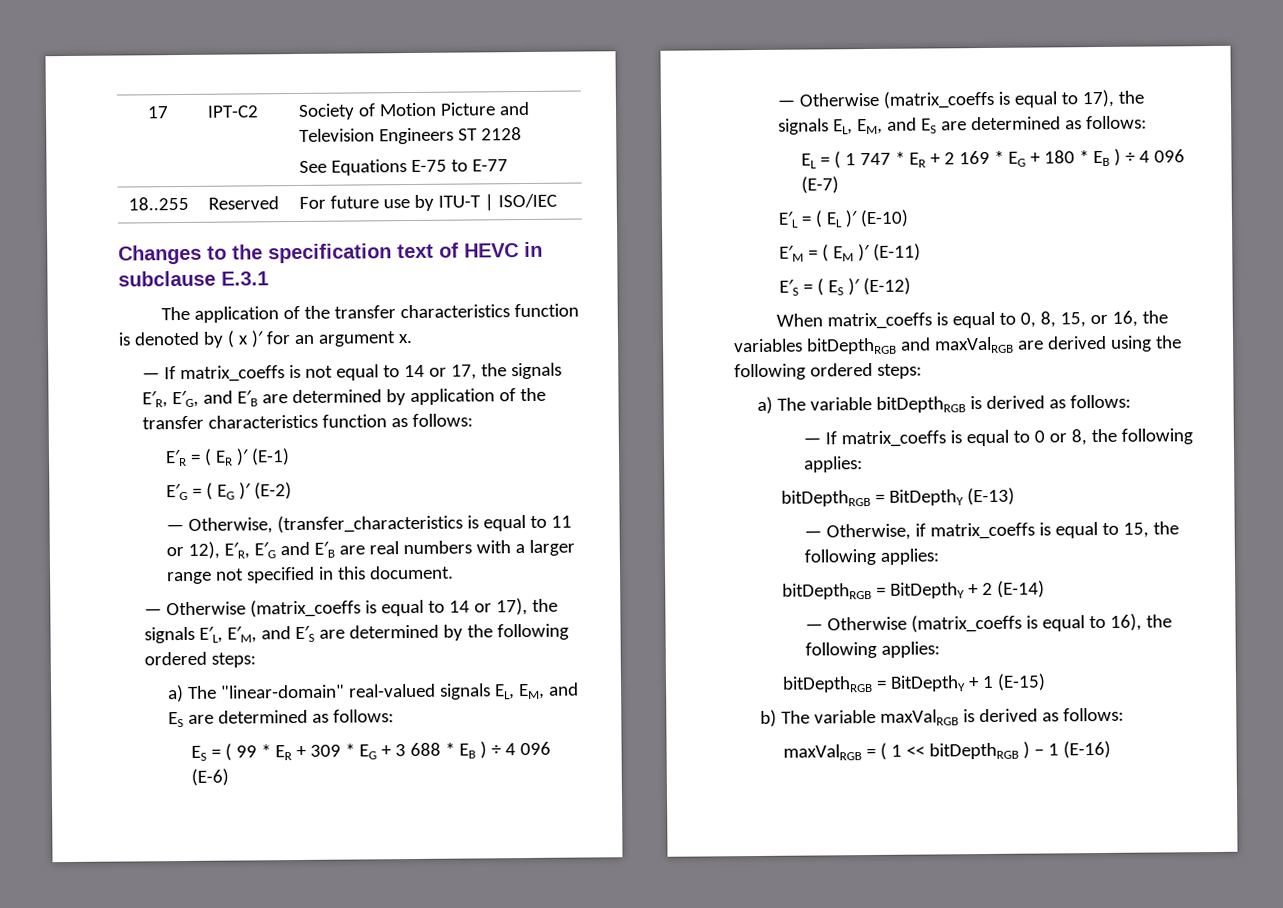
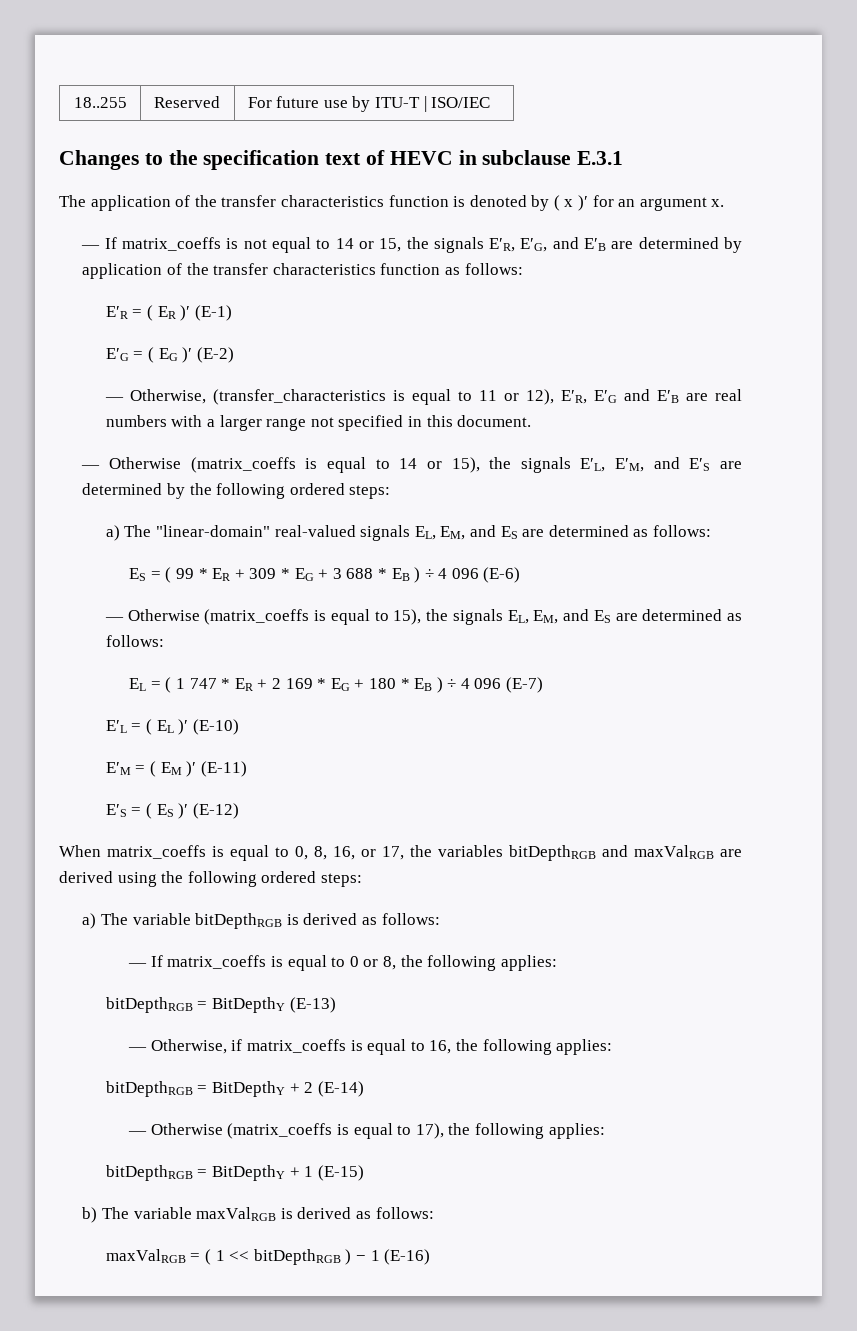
- 17 | IPT-C2 | Society of Motion Picture and Television Engineers ST 2128
- See Equations E-75 to E-77
- — If matrix_coeffs is not equal to 14 or 17, the signals E′R, E′G, and E′B are determined by application of the transfer characteristics function as follows:
+ — If matrix_coeffs is not equal to 14 or 15, the signals E′R, E′G, and E′B are determined by application of the transfer characteristics function as follows:
- — Otherwise (matrix_coeffs is equal to 14 or 17), the signals E′L, E′M, and E′S are determined by the following ordered steps:
+ — Otherwise (matrix_coeffs is equal to 14 or 15), the signals E′L, E′M, and E′S are determined by the following ordered steps:
- — Otherwise (matrix_coeffs is equal to 17), the signals EL, EM, and ES are determined as follows:
+ — Otherwise (matrix_coeffs is equal to 15), the signals EL, EM, and ES are determined as follows:
- When matrix_coeffs is equal to 0, 8, 15, or 16, the variables bitDepthRGB and maxValRGB are derived using the following ordered steps:
+ When matrix_coeffs is equal to 0, 8, 16, or 17, the variables bitDepthRGB and maxValRGB are derived using the following ordered steps:
- — Otherwise, if matrix_coeffs is equal to 15, the following applies:
+ — Otherwise, if matrix_coeffs is equal to 16, the following applies:
- — Otherwise (matrix_coeffs is equal to 16), the following applies:
+ — Otherwise (matrix_coeffs is equal to 17), the following applies:

